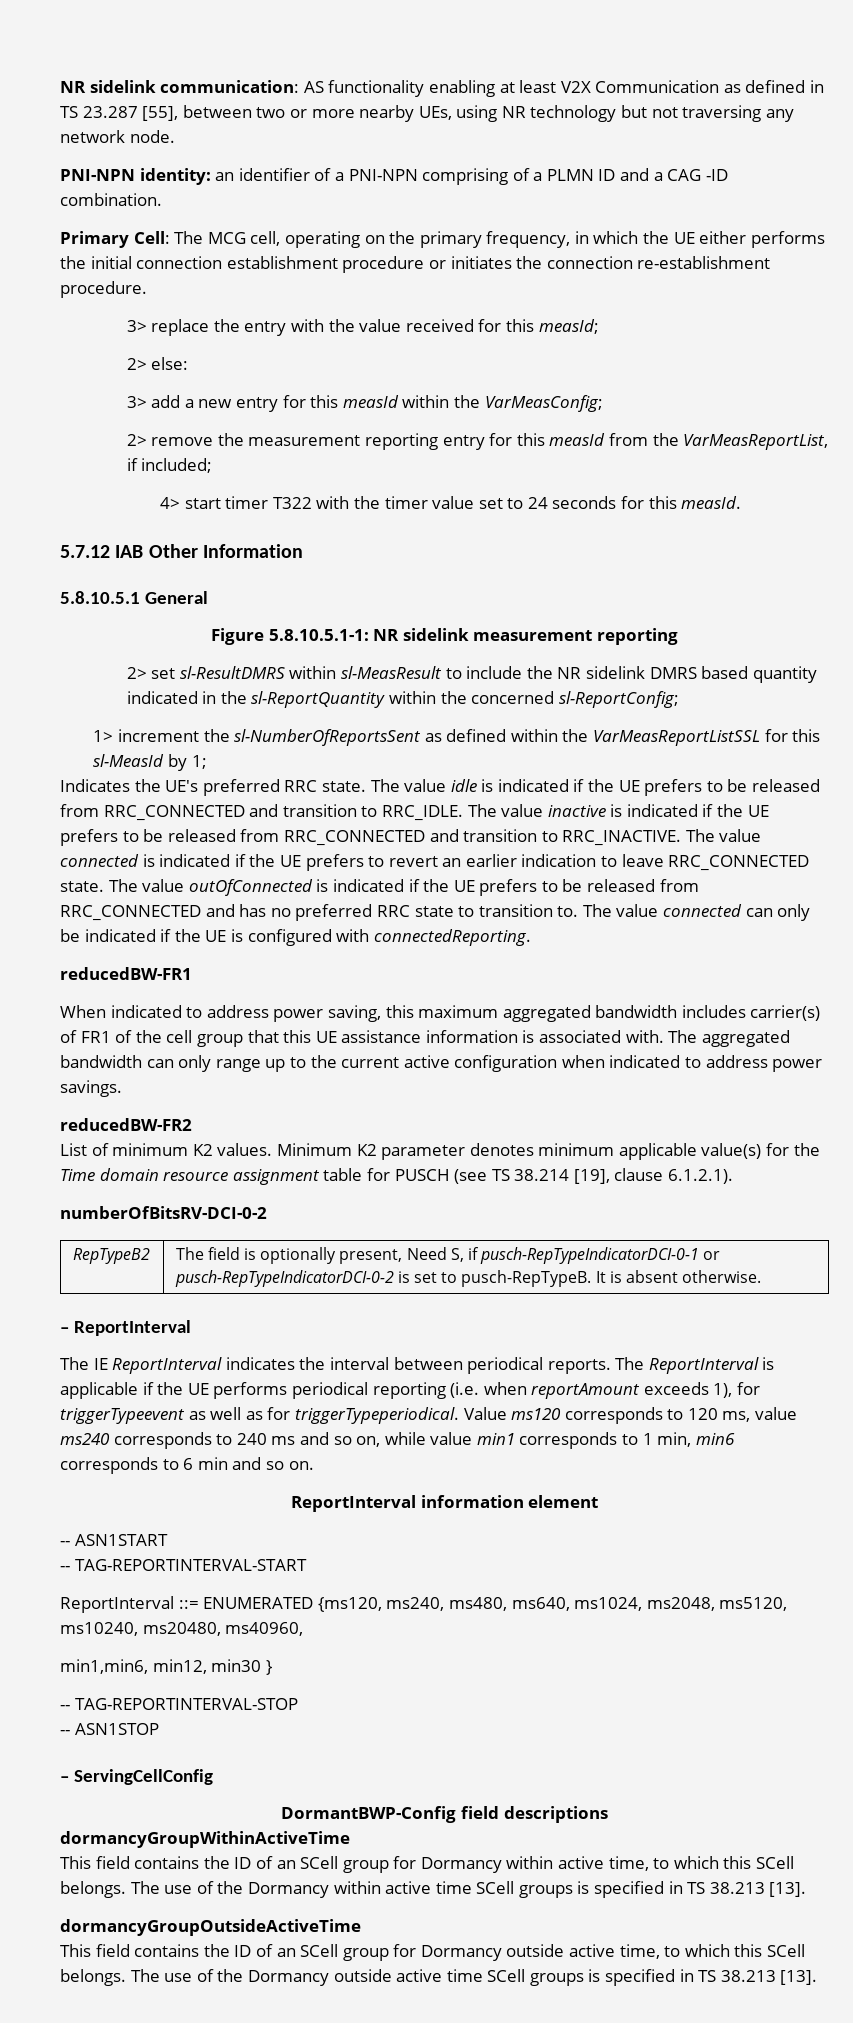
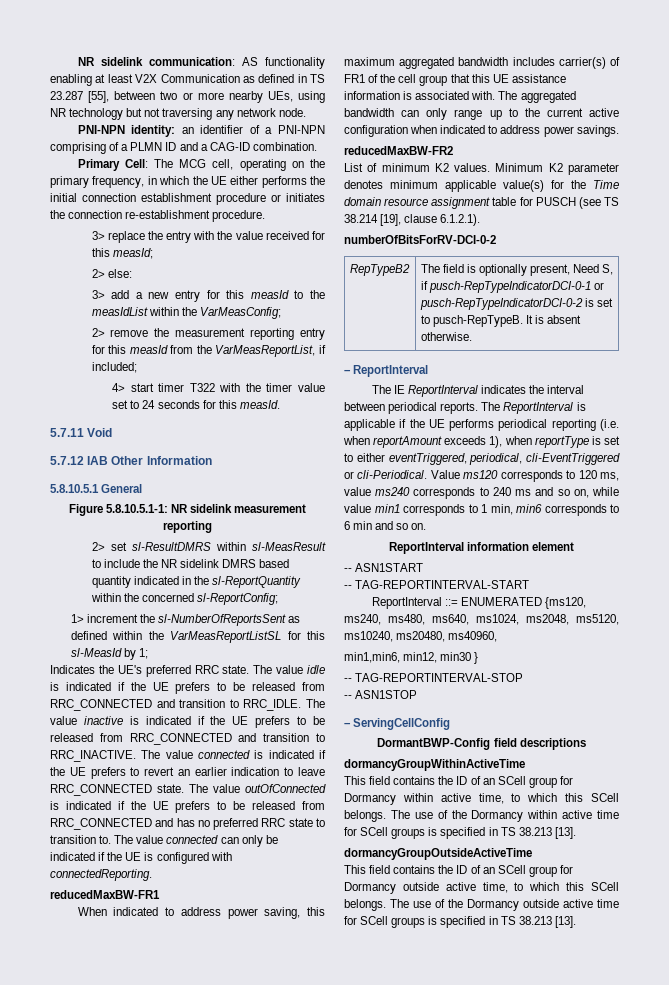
- PNI-NPN identity: an identifier of a PNI-NPN comprising of a PLMN ID and a CAG -ID combination.
+ PNI-NPN identity: an identifier of a PNI-NPN comprising of a PLMN ID and a CAG-ID combination.
- 3> add a new entry for this measId within the VarMeasConfig;
+ 3> add a new entry for this measId to the measIdList within the VarMeasConfig;
+ 5.7.11 Void
- 1> increment the sl-NumberOfReportsSent as defined within the VarMeasReportListSSL for this sl-MeasId by 1;
+ 1> increment the sl-NumberOfReportsSent as defined within the VarMeasReportListSL for this sl-MeasId by 1;
- reducedBW-FR1
+ reducedMaxBW-FR1
- reducedBW-FR2
+ reducedMaxBW-FR2
- numberOfBitsRV-DCI-0-2
+ numberOfBitsForRV-DCI-0-2
- The ReportInterval is applicable if the UE performs periodical reporting (i.e. when reportAmount exceeds 1), for triggerTypeevent as well as for triggerTypeperiodical.
+ The ReportInterval is applicable if the UE performs periodical reporting (i.e. when reportAmount exceeds 1), when reportType is set to either eventTriggered, periodical, cli-EventTriggered or cli-Periodical.
- The use of the Dormancy within active time SCell groups is specified in TS 38.213 [13].
+ The use of the Dormancy within active time for SCell groups is specified in TS 38.213 [13].
- The use of the Dormancy outside active time SCell groups is specified in TS 38.213 [13].
+ The use of the Dormancy outside active time for SCell groups is specified in TS 38.213 [13].

